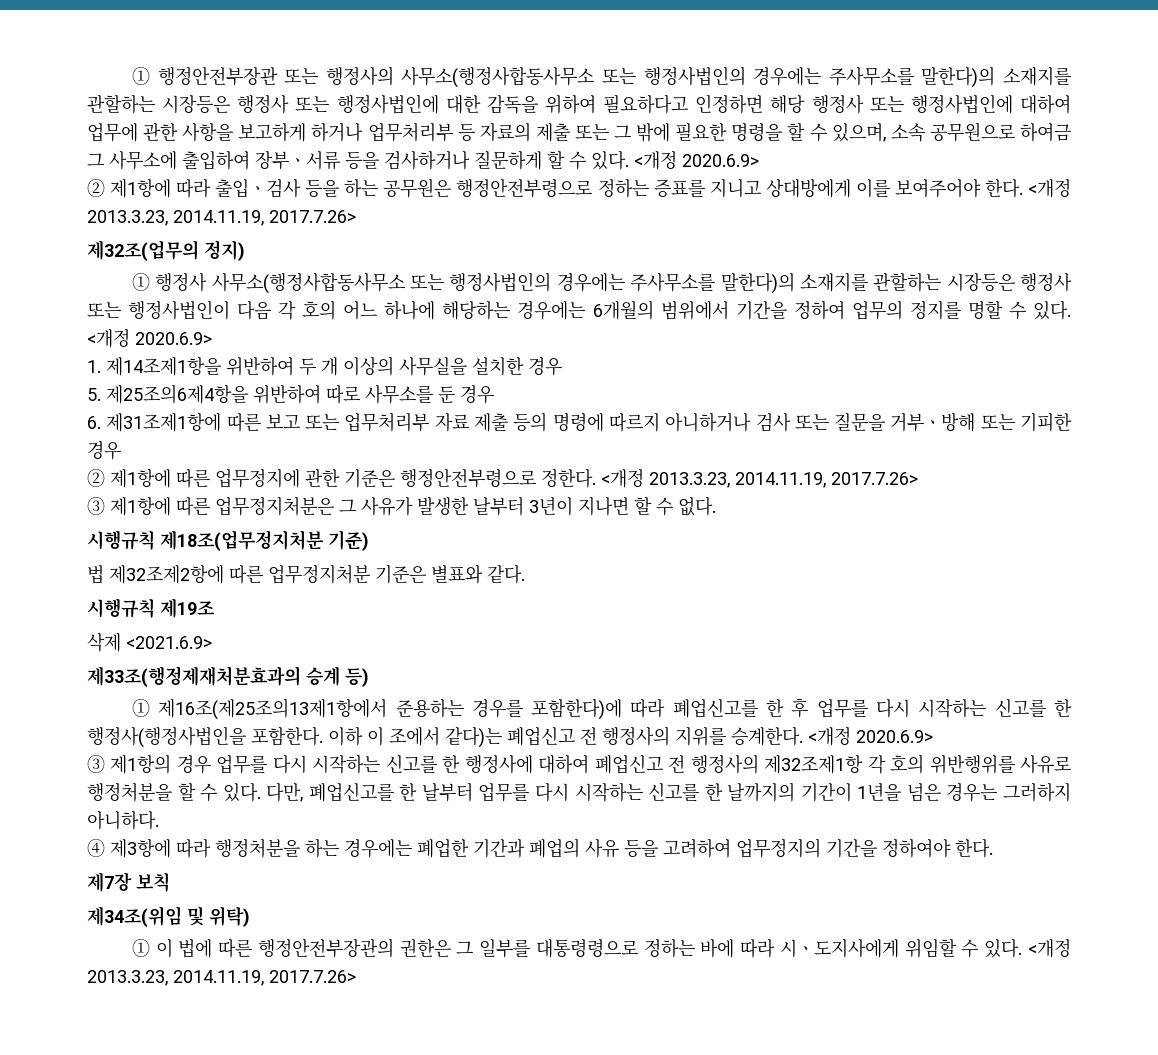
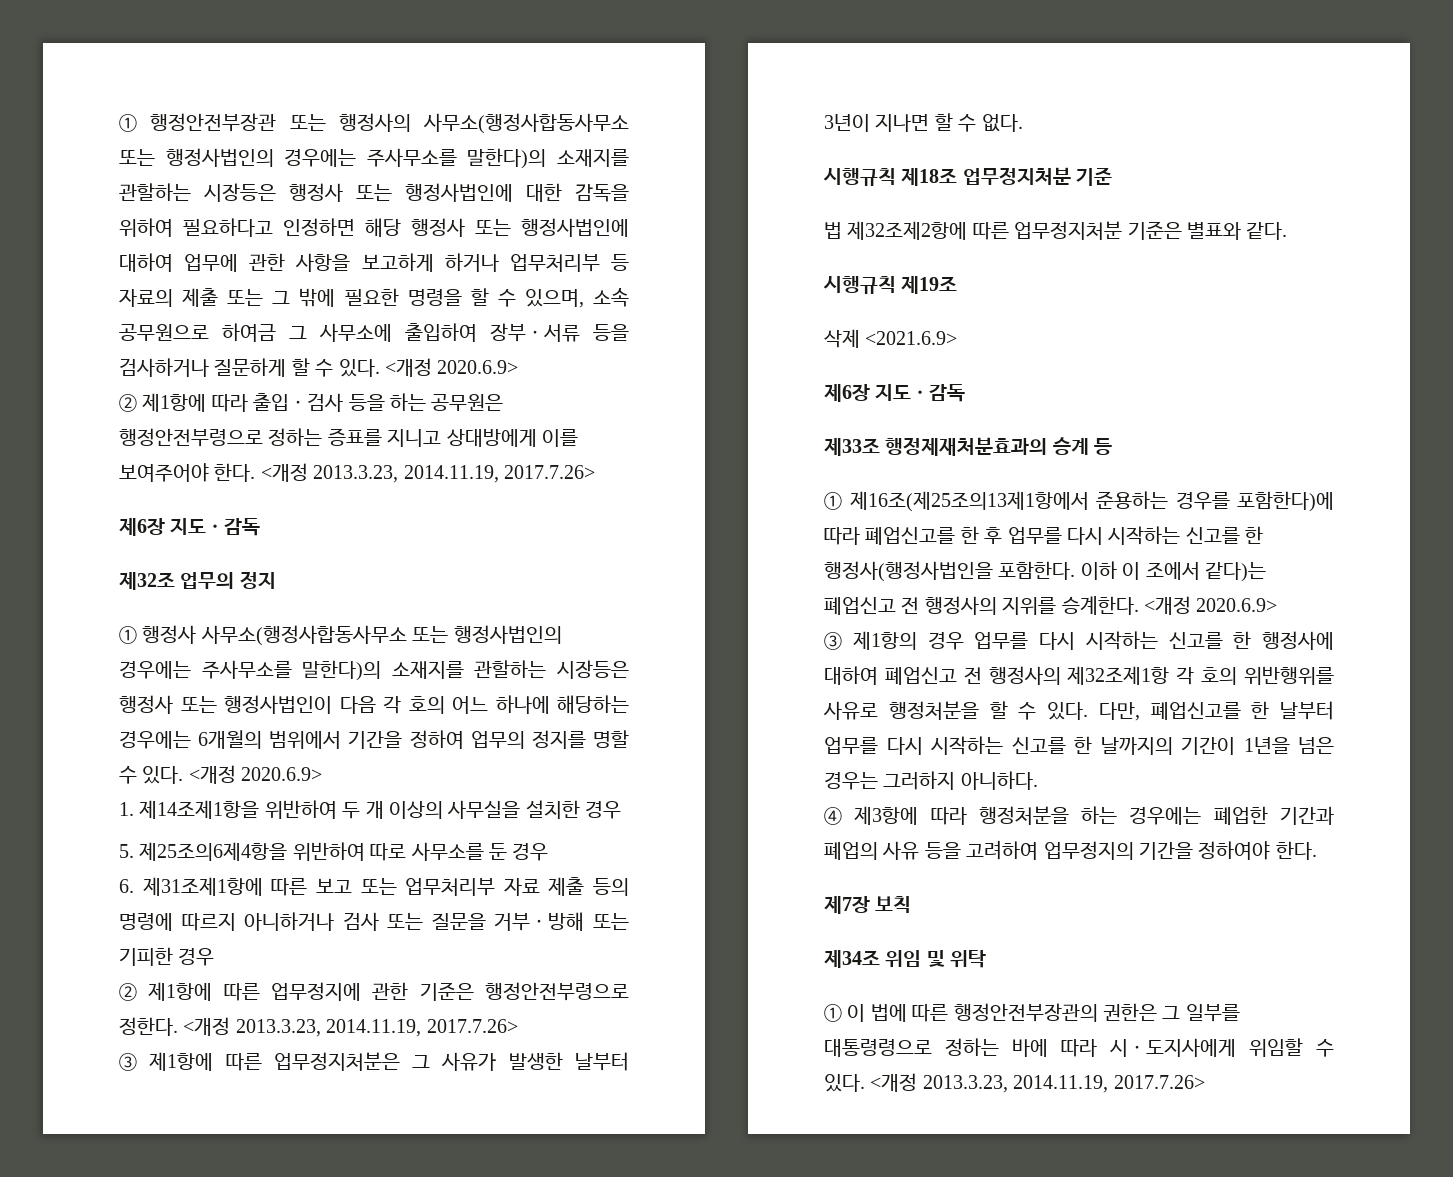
  ② 제1항에 따라 출입ㆍ검사 등을 하는 공무원은 행정안전부령으로 정하는 증표를 지니고 상대방에게 이를 보여주어야 한다. <개정 2013.3.23, 2014.11.19, 2017.7.26>
- 제32조(업무의 정지)
+ 제6장 지도ㆍ감독
+ 제32조 업무의 정지
- 시행규칙 제18조(업무정지처분 기준)
+ 시행규칙 제18조 업무정지처분 기준
  삭제 <2021.6.9>
- 제33조(행정제재처분효과의 승계 등)
+ 제6장 지도ㆍ감독
+ 제33조 행정제재처분효과의 승계 등
- 제34조(위임 및 위탁)
+ 제34조 위임 및 위탁

